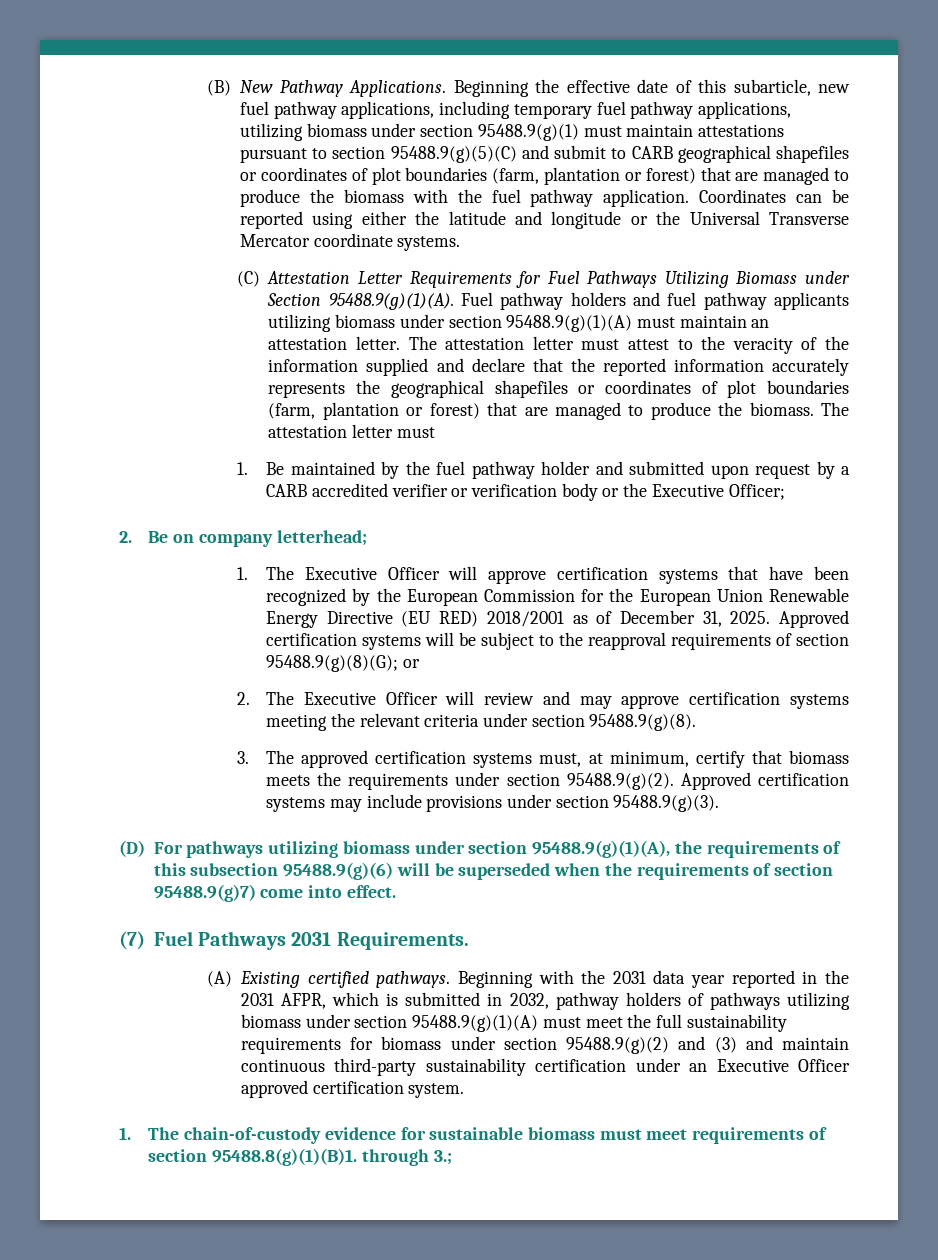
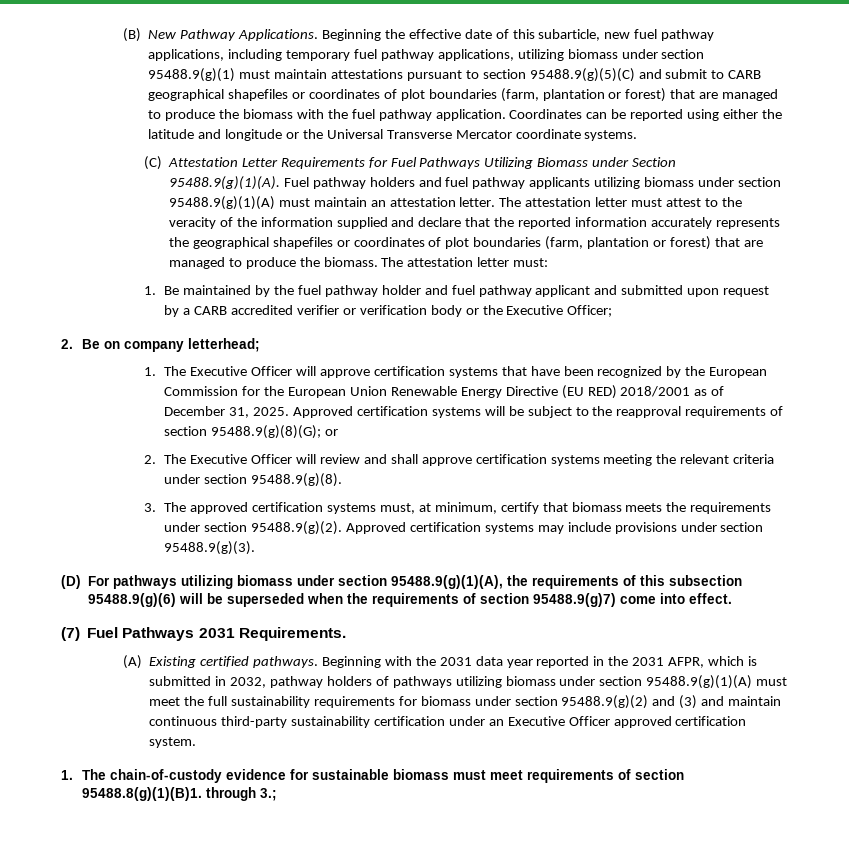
- The attestation letter must attest to the veracity of the information supplied and declare that the reported information accurately represents the geographical shapefiles or coordinates of plot boundaries (farm, plantation or forest) that are managed to produce the biomass. The attestation letter must
+ The attestation letter must attest to the veracity of the information supplied and declare that the reported information accurately represents the geographical shapefiles or coordinates of plot boundaries (farm, plantation or forest) that are managed to produce the biomass. The attestation letter must:
- 1. Be maintained by the fuel pathway holder and submitted upon request by a CARB accredited verifier or verification body or the Executive Officer;
+ 1. Be maintained by the fuel pathway holder and fuel pathway applicant and submitted upon request by a CARB accredited verifier or verification body or the Executive Officer;
- 2. The Executive Officer will review and may approve certification systems meeting the relevant criteria under section 95488.9(g)(8).
+ 2. The Executive Officer will review and shall approve certification systems meeting the relevant criteria under section 95488.9(g)(8).

